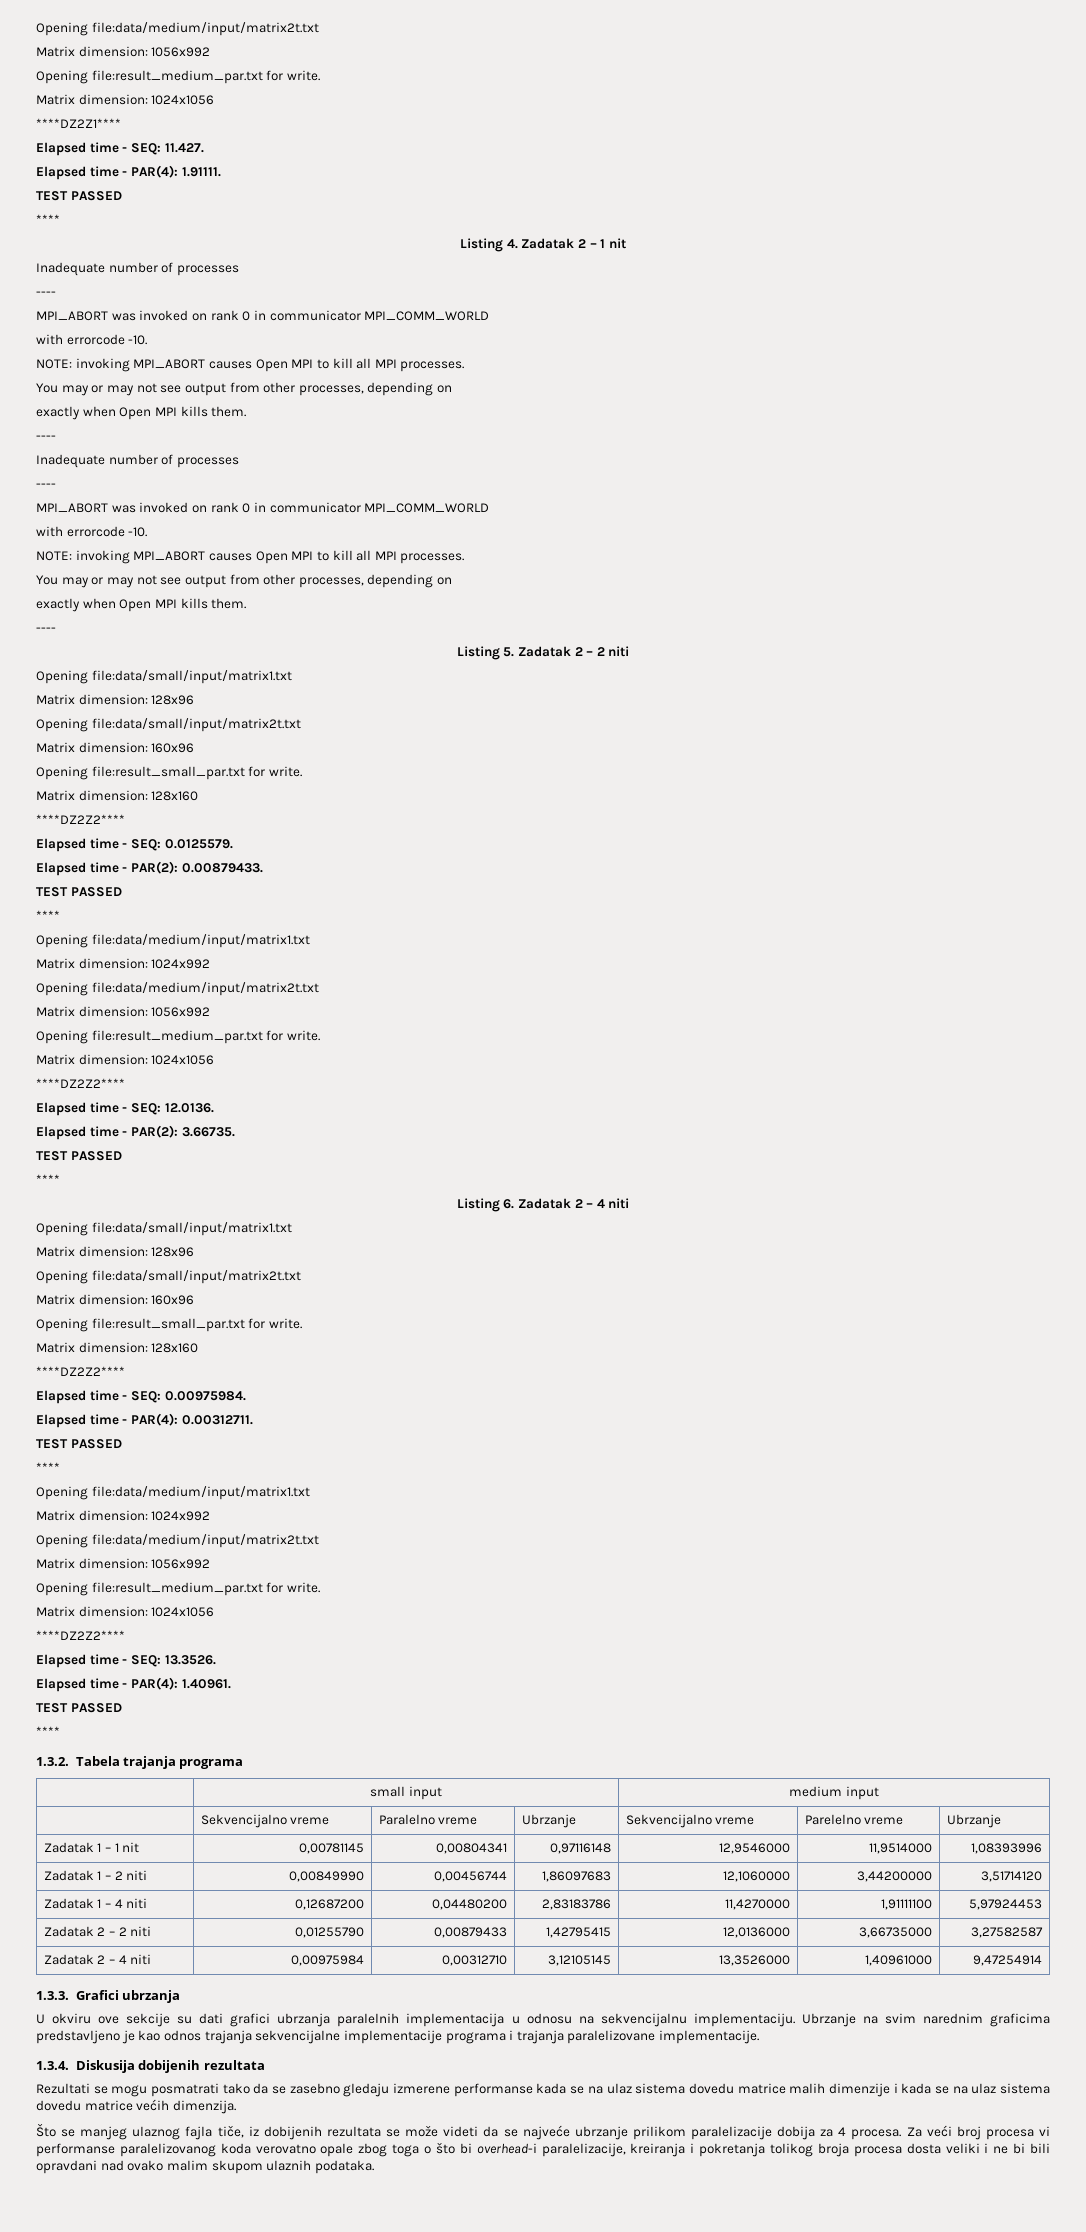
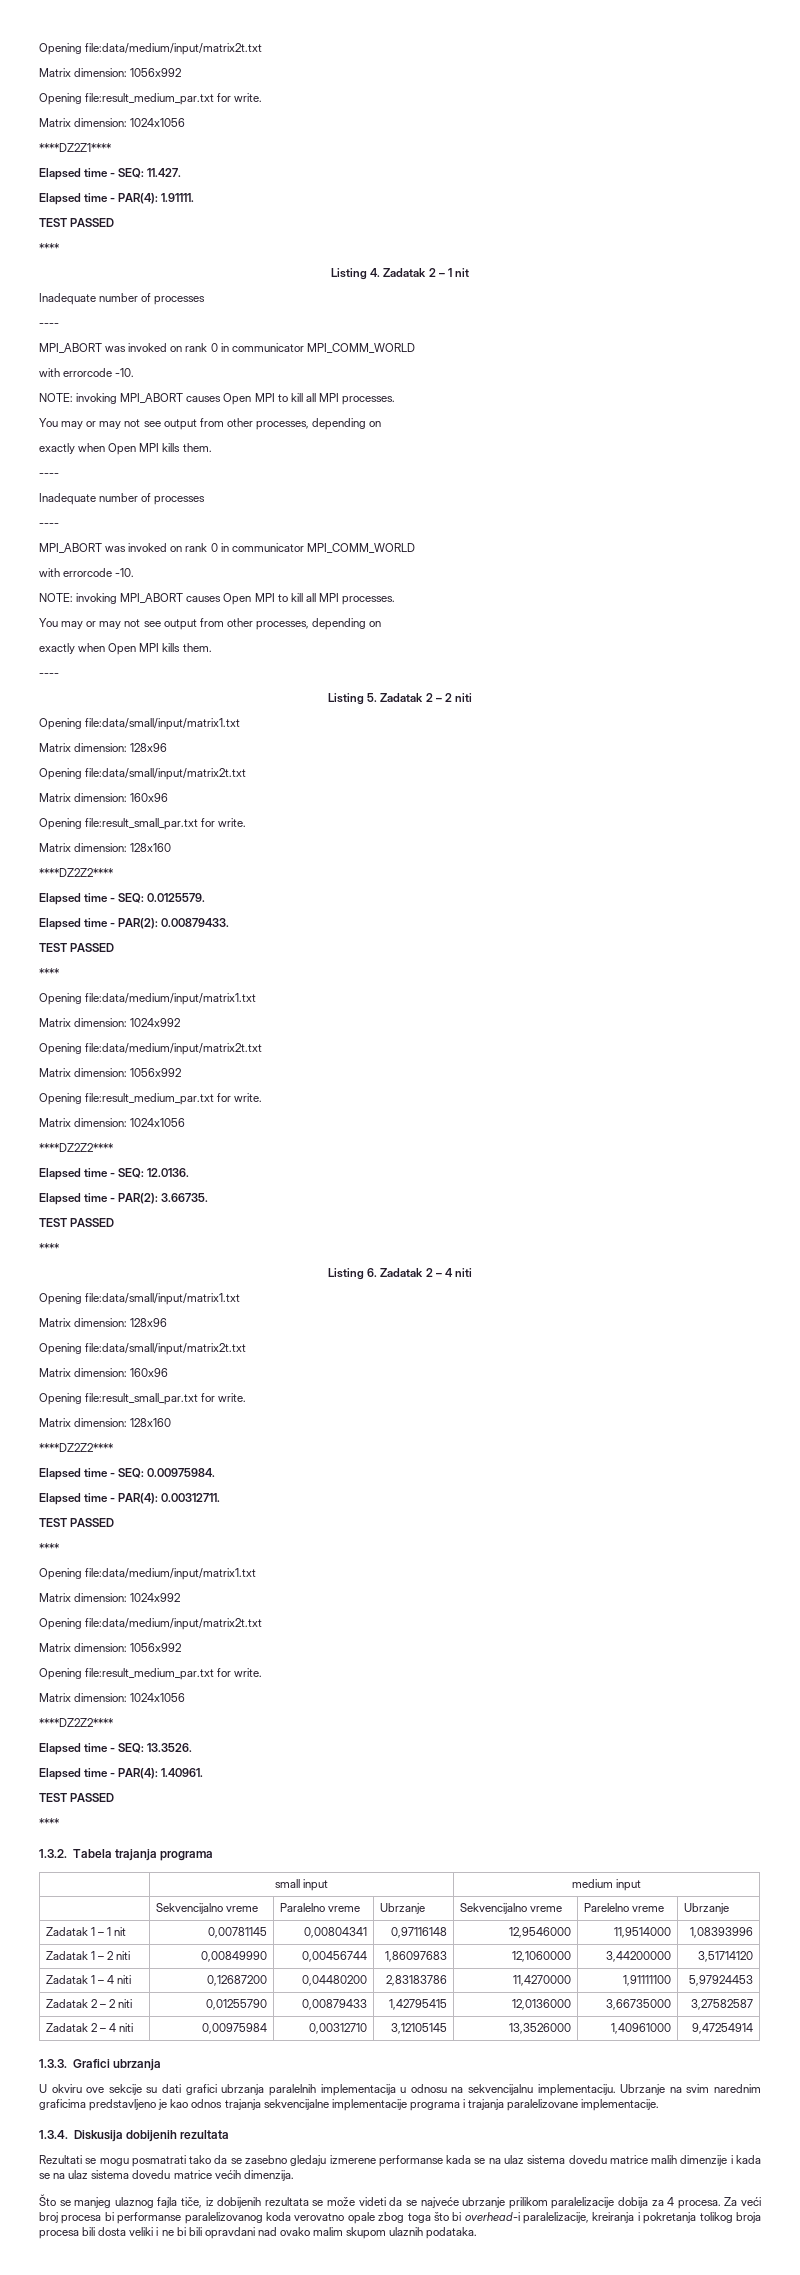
- Za veći broj procesa vi performanse paralelizovanog koda verovatno opale zbog toga o što bi overhead-i paralelizacije, kreiranja i pokretanja tolikog broja procesa dosta veliki i ne bi bili opravdani nad ovako malim skupom ulaznih podataka.
+ Za veći broj procesa bi performanse paralelizovanog koda verovatno opale zbog toga što bi overhead-i paralelizacije, kreiranja i pokretanja tolikog broja procesa bili dosta veliki i ne bi bili opravdani nad ovako malim skupom ulaznih podataka.

